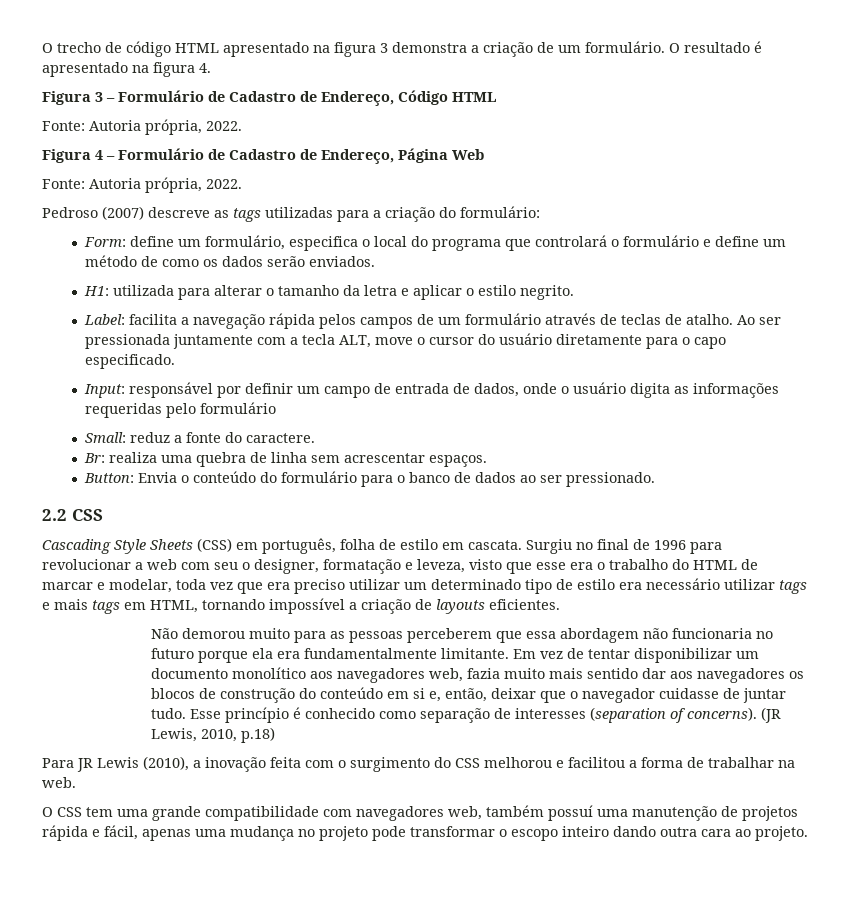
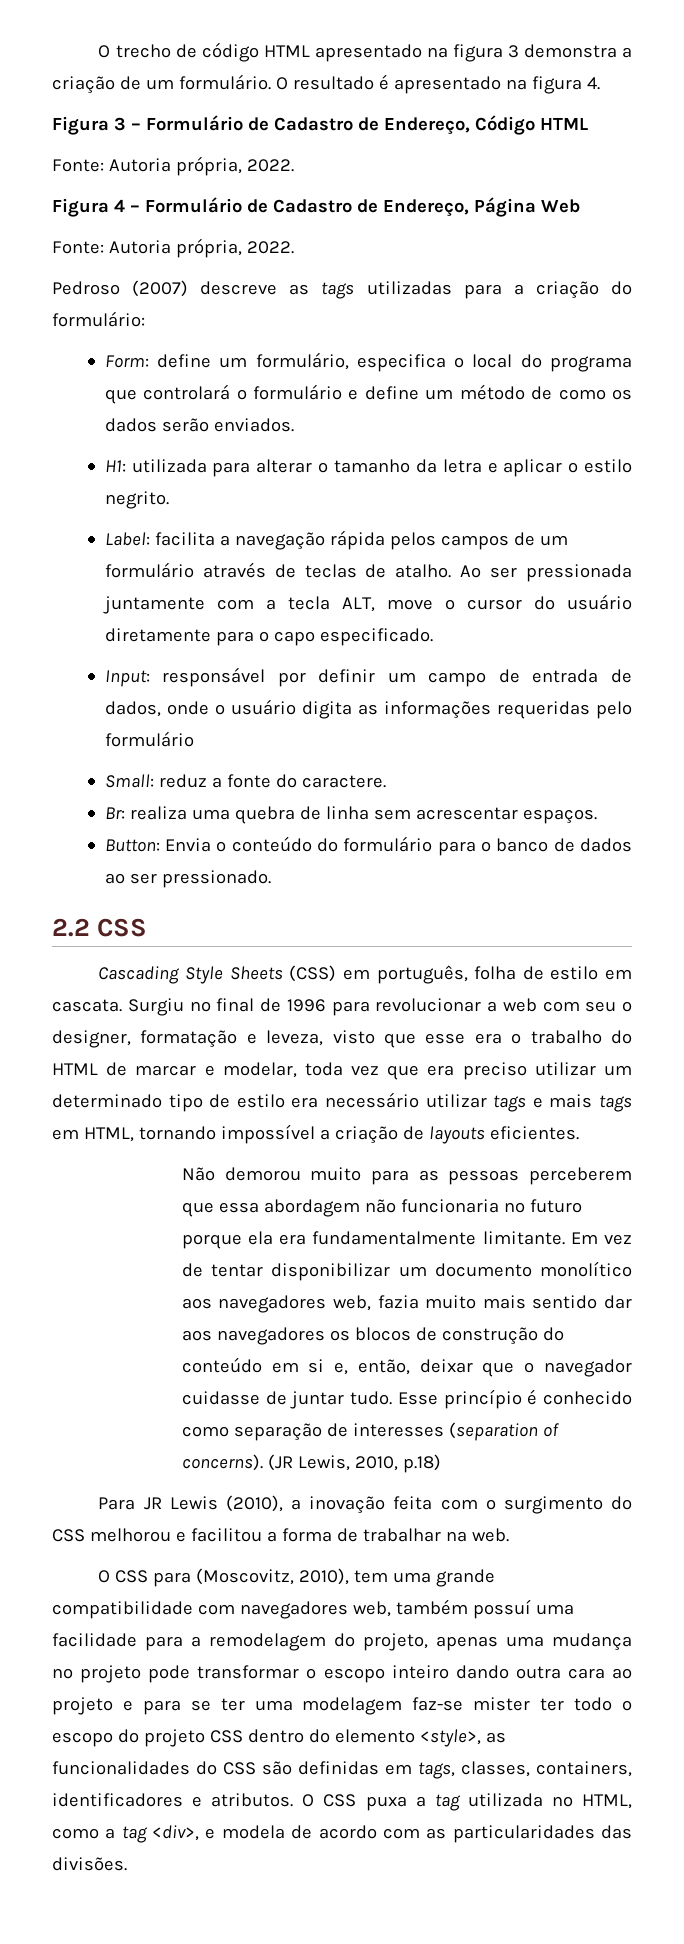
- O CSS tem uma grande compatibilidade com navegadores web, também possuí uma manutenção de projetos rápida e fácil, apenas uma mudança no projeto pode transformar o escopo inteiro dando outra cara ao projeto.
+ O CSS para (Moscovitz, 2010), tem uma grande compatibilidade com navegadores web, também possuí uma facilidade para a remodelagem do projeto, apenas uma mudança no projeto pode transformar o escopo inteiro dando outra cara ao projeto e para se ter uma modelagem faz-se mister ter todo o escopo do projeto CSS dentro do elemento <style>, as funcionalidades do CSS são definidas em tags, classes, containers, identificadores e atributos. O CSS puxa a tag utilizada no HTML, como a tag <div>, e modela de acordo com as particularidades das divisões.

